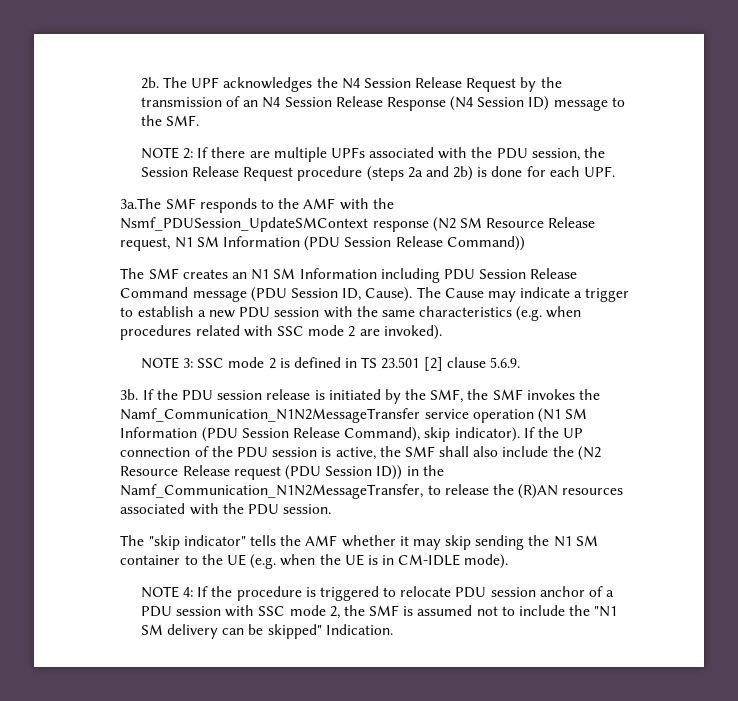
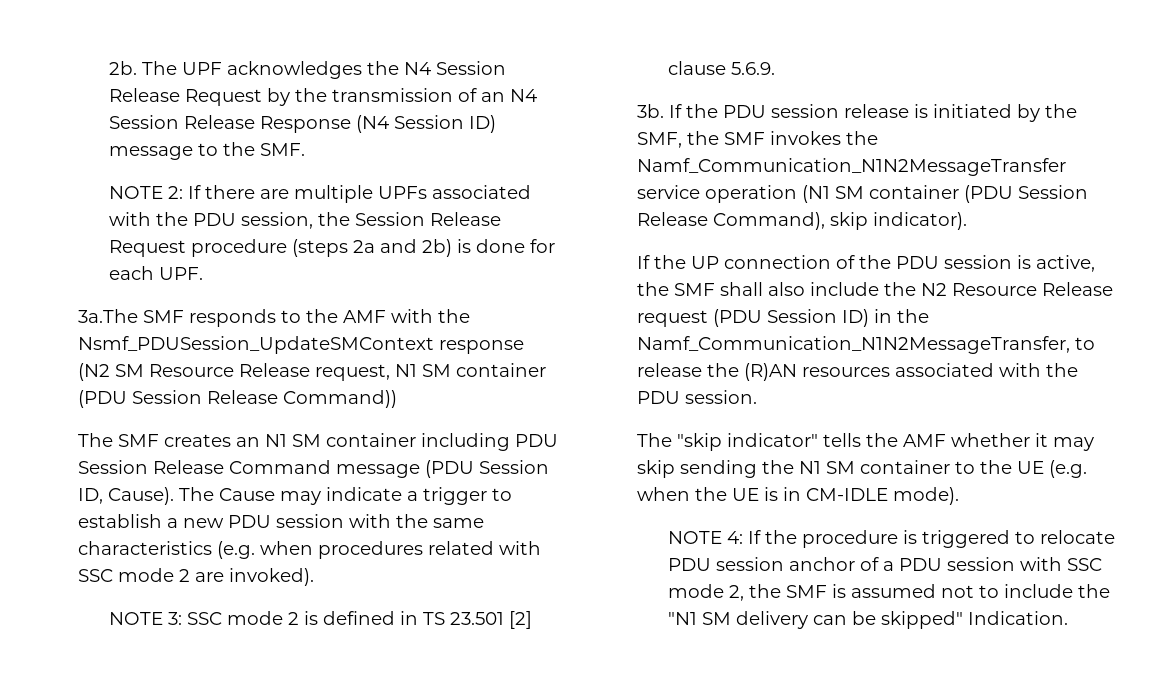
- 3a.The SMF responds to the AMF with the Nsmf_PDUSession_UpdateSMContext response (N2 SM Resource Release request, N1 SM Information (PDU Session Release Command))
+ 3a.The SMF responds to the AMF with the Nsmf_PDUSession_UpdateSMContext response (N2 SM Resource Release request, N1 SM container (PDU Session Release Command))
- The SMF creates an N1 SM Information including PDU Session Release Command message (PDU Session ID, Cause).
+ The SMF creates an N1 SM container including PDU Session Release Command message (PDU Session ID, Cause).
- If the PDU session release is initiated by the SMF, the SMF invokes the Namf_Communication_N1N2MessageTransfer service operation (N1 SM Information (PDU Session Release Command), skip indicator). If the UP connection of the PDU session is active, the SMF shall also include the (N2 Resource Release request (PDU Session ID)) in the Namf_Communication_N1N2MessageTransfer, to release the (R)AN resources associated with the PDU session.
+ If the PDU session release is initiated by the SMF, the SMF invokes the Namf_Communication_N1N2MessageTransfer service operation (N1 SM container (PDU Session Release Command), skip indicator).
+ If the UP connection of the PDU session is active, the SMF shall also include the N2 Resource Release request (PDU Session ID) in the Namf_Communication_N1N2MessageTransfer, to release the (R)AN resources associated with the PDU session.

